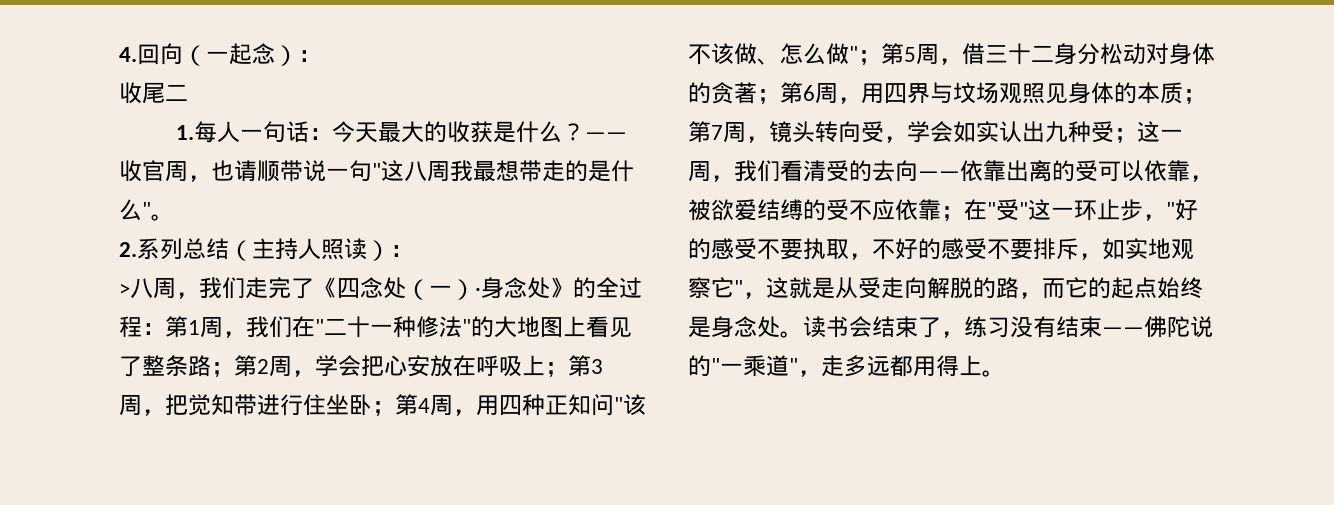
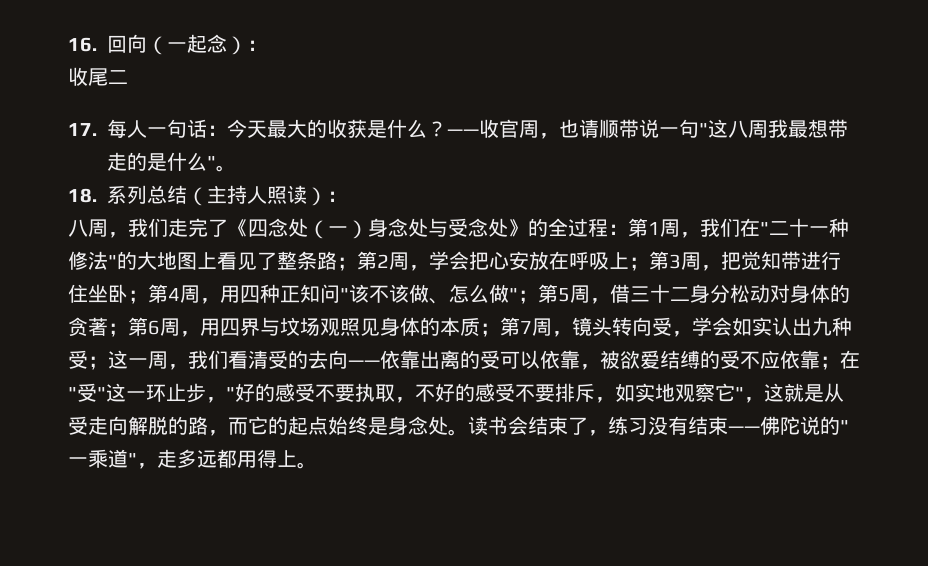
- 4.回向（一起念）：
+ 16.回向（一起念）：
- 1.每人一句话：今天最大的收获是什么？
+ 17.每人一句话：今天最大的收获是什么？
- 2.系列总结（主持人照读）：
+ 18.系列总结（主持人照读）：
- >八周，我们走完了《四念处（一）·身念处》的全过程：
+ 八周，我们走完了《四念处（一）身念处与受念处》的全过程：

